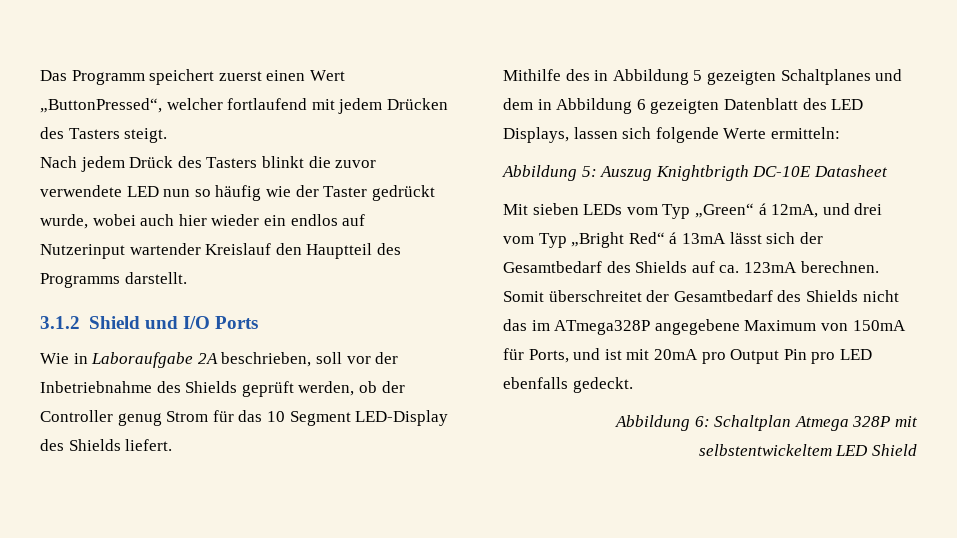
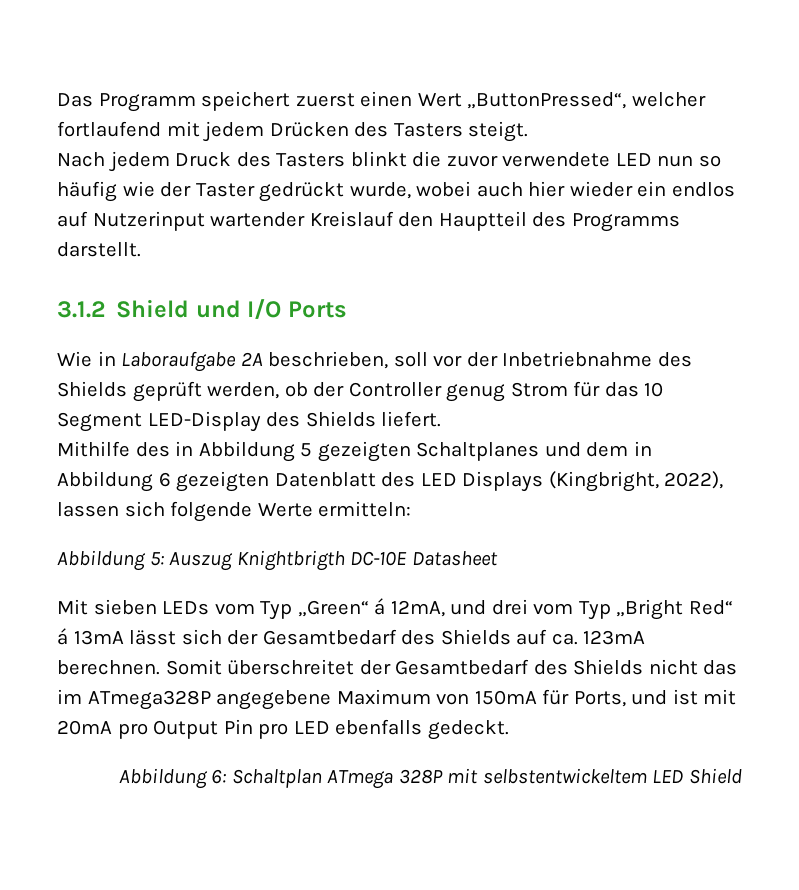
- Nach jedem Drück des Tasters blinkt die zuvor verwendete LED nun so häufig wie der Taster gedrückt wurde, wobei auch hier wieder ein endlos auf Nutzerinput wartender Kreislauf den Hauptteil des Programms darstellt.
+ Nach jedem Druck des Tasters blinkt die zuvor verwendete LED nun so häufig wie der Taster gedrückt wurde, wobei auch hier wieder ein endlos auf Nutzerinput wartender Kreislauf den Hauptteil des Programms darstellt.
- Mithilfe des in Abbildung 5 gezeigten Schaltplanes und dem in Abbildung 6 gezeigten Datenblatt des LED Displays, lassen sich folgende Werte ermitteln:
+ Mithilfe des in Abbildung 5 gezeigten Schaltplanes und dem in Abbildung 6 gezeigten Datenblatt des LED Displays (Kingbright, 2022), lassen sich folgende Werte ermitteln:
- Abbildung 6: Schaltplan Atmega 328P mit selbstentwickeltem LED Shield
+ Abbildung 6: Schaltplan ATmega 328P mit selbstentwickeltem LED Shield

